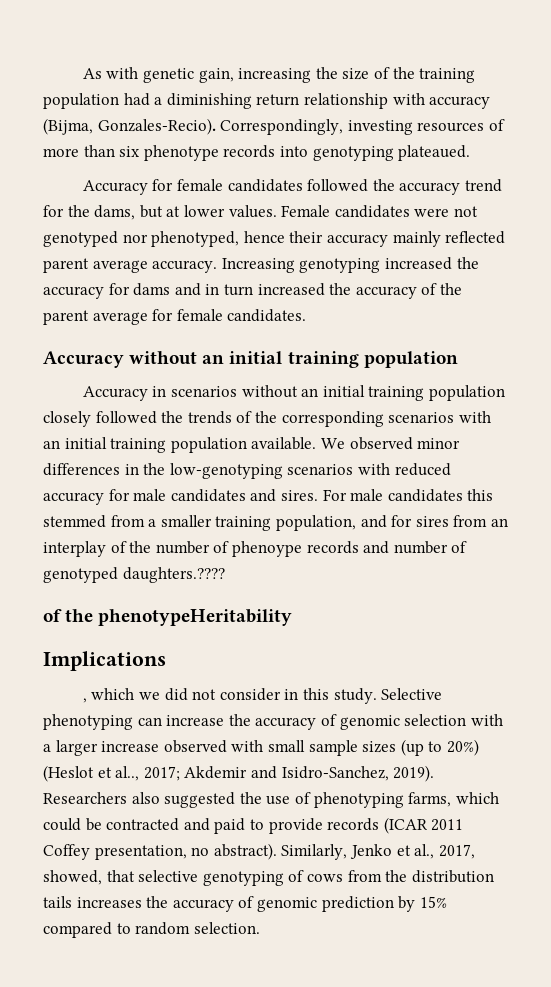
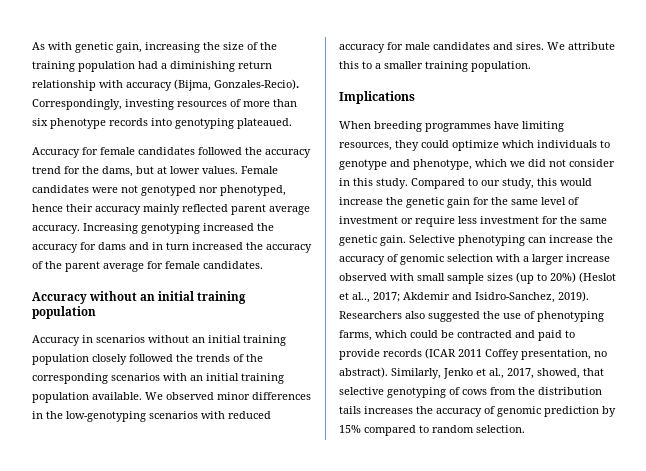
- For male candidates this stemmed from a smaller training population, and for sires from an interplay of the number of phenoype records and number of genotyped daughters.????
- of the phenotypeHeritability
+ We attribute this to a smaller training population.
  Implications
- , which we did not consider in this study.
+ When breeding programmes have limiting resources, they could optimize which individuals to genotype and phenotype, which we did not consider in this study.
+ Compared to our study, this would increase the genetic gain for the same level of investment or require less investment for the same genetic gain.

